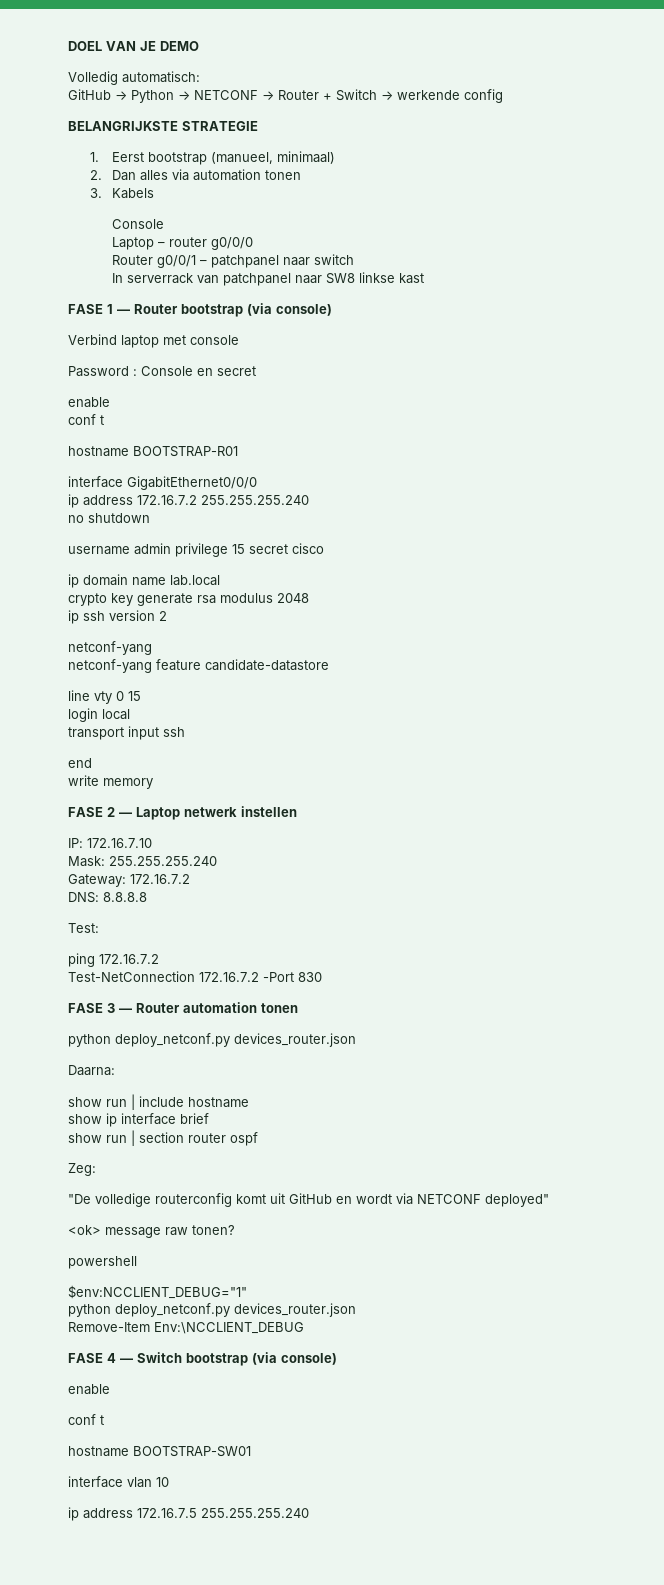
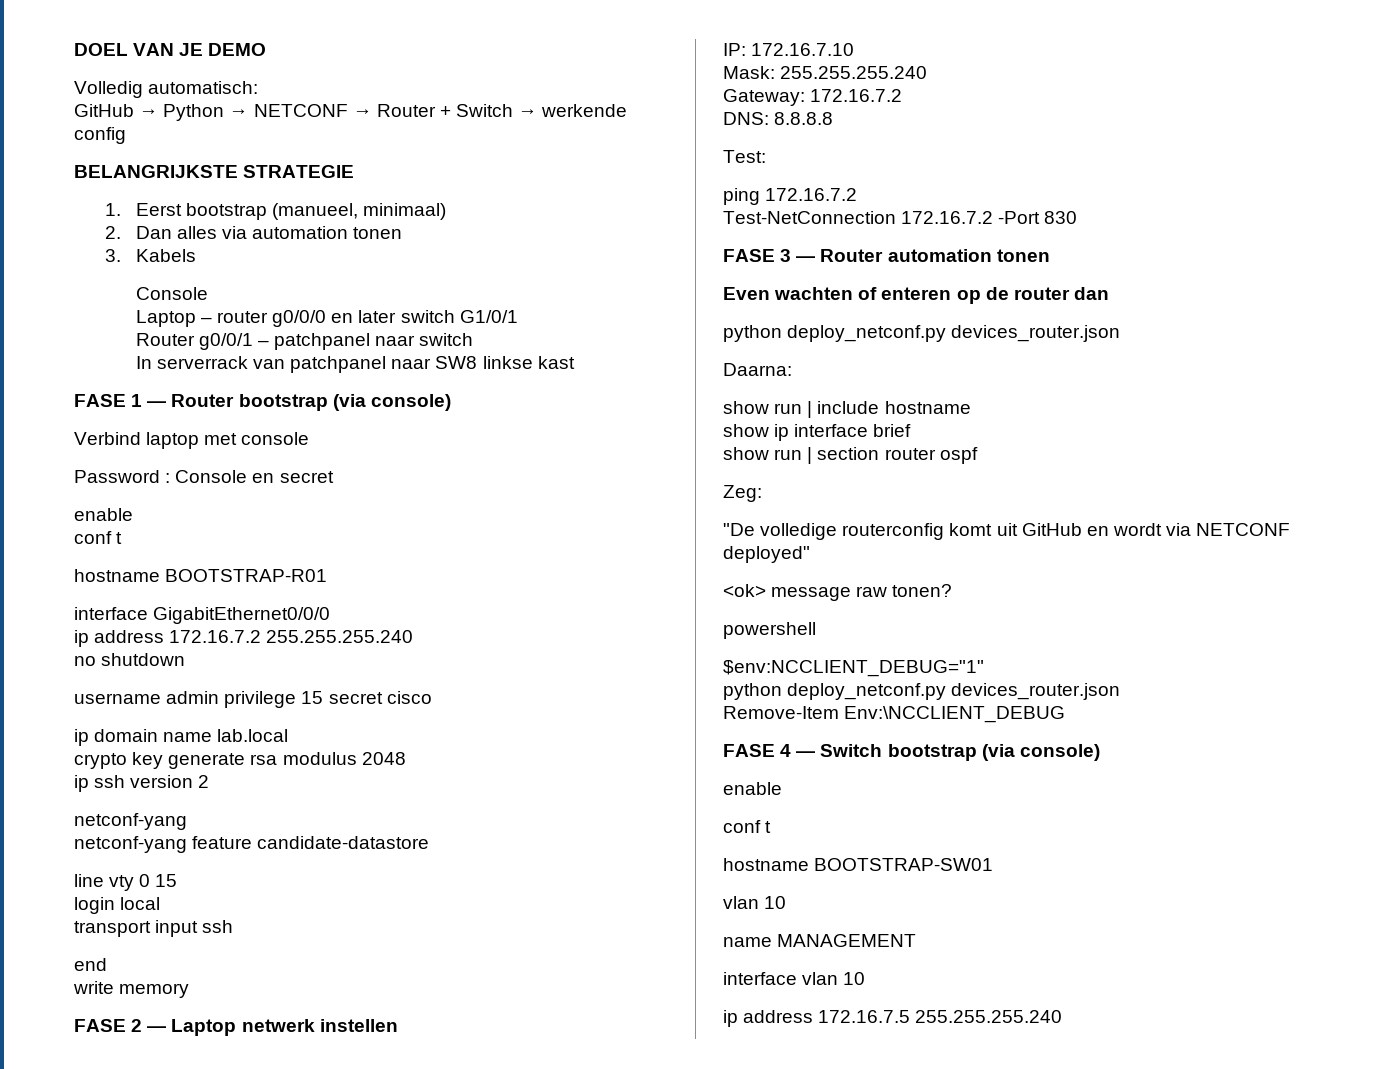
- Laptop – router g0/0/0
+ Laptop – router g0/0/0 en later switch G1/0/1
+ Even wachten of enteren op de router dan
  hostname BOOTSTRAP-SW01
+ vlan 10
+ name MANAGEMENT

